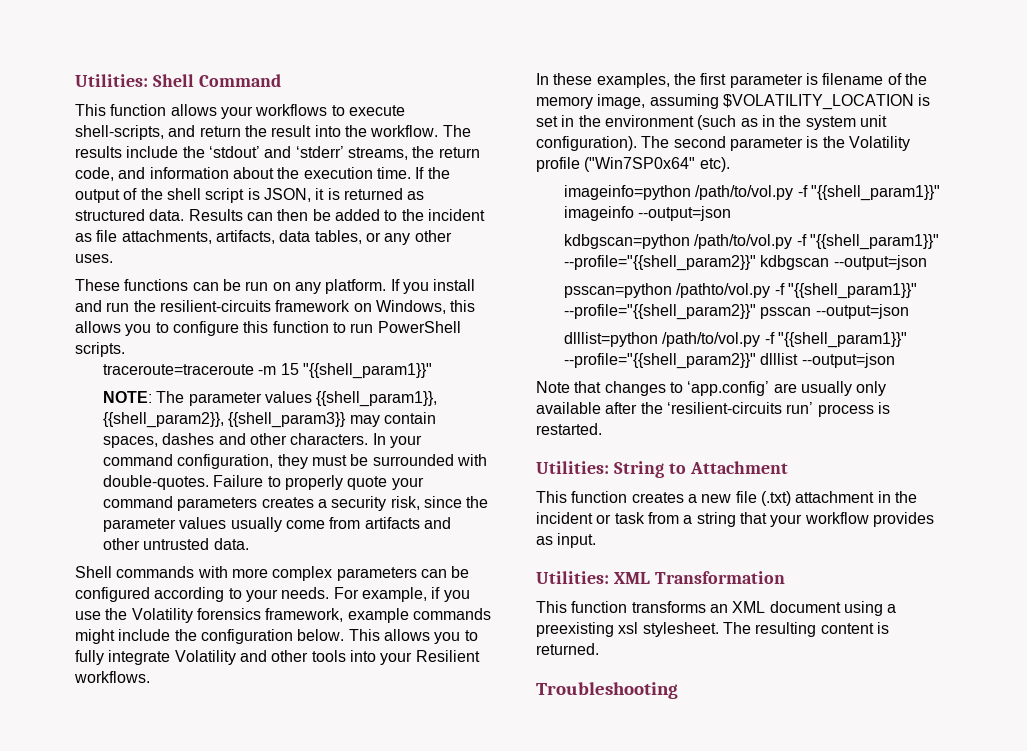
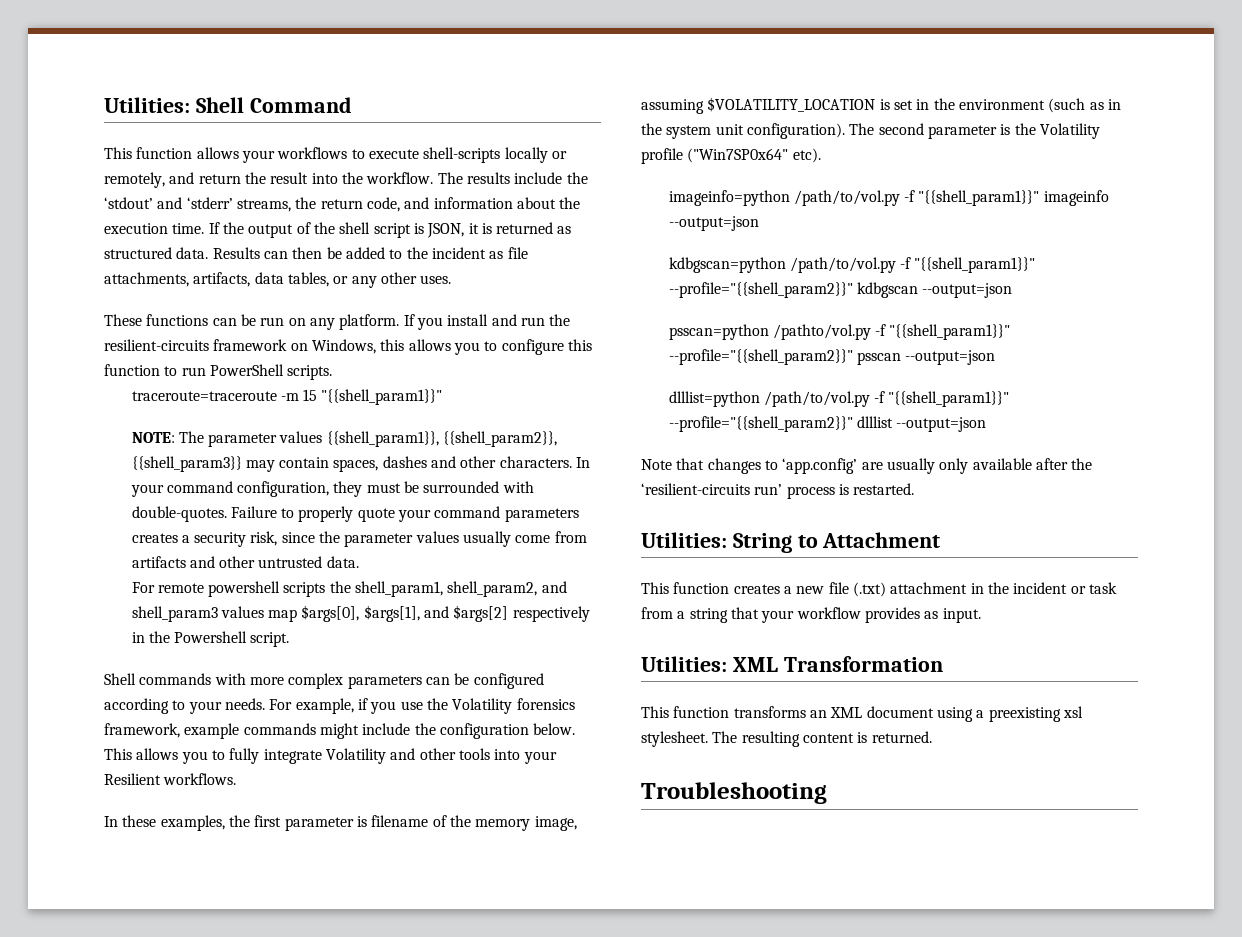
- This function allows your workflows to execute shell-scripts, and return the result into the workflow.
+ This function allows your workflows to execute shell-scripts locally or remotely, and return the result into the workflow.
+ For remote powershell scripts the shell_param1, shell_param2, and shell_param3 values map $args[0], $args[1], and $args[2] respectively in the Powershell script.

